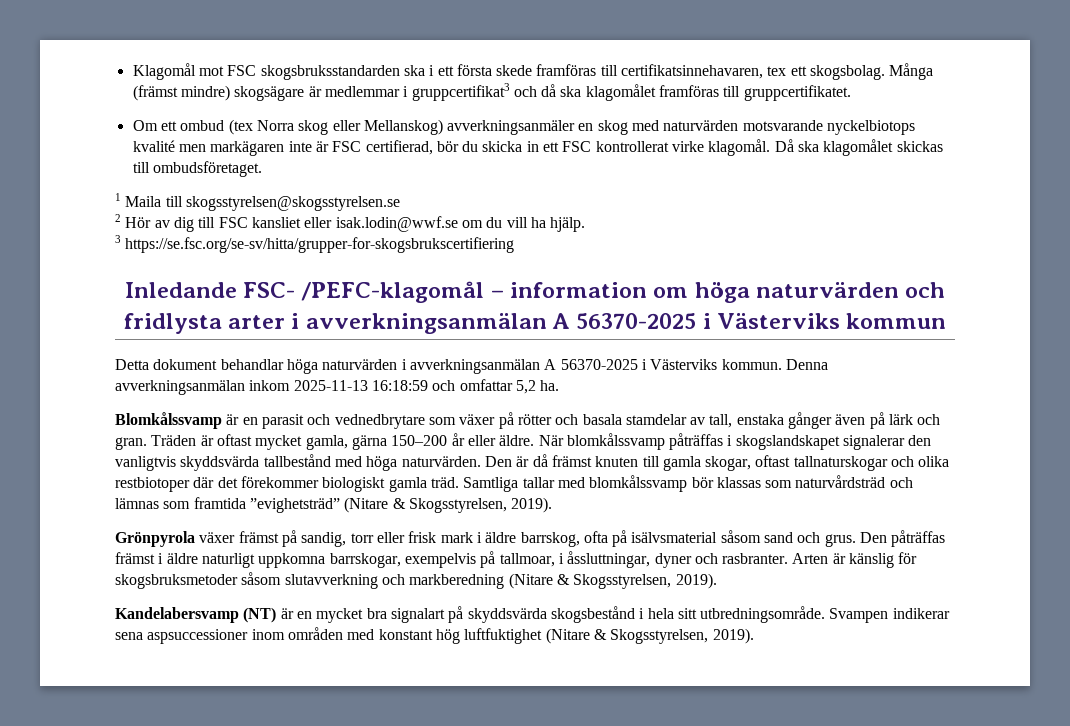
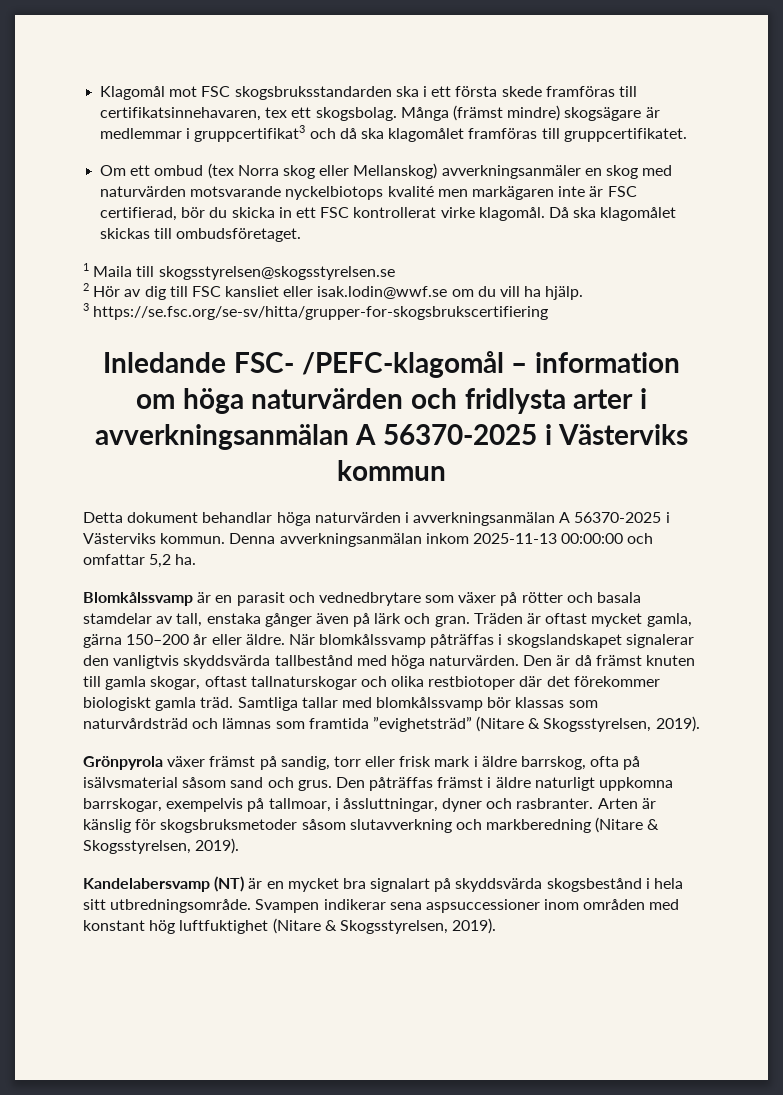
- Denna avverkningsanmälan inkom 2025-11-13 16:18:59 och omfattar 5,2 ha.
+ Denna avverkningsanmälan inkom 2025-11-13 00:00:00 och omfattar 5,2 ha.

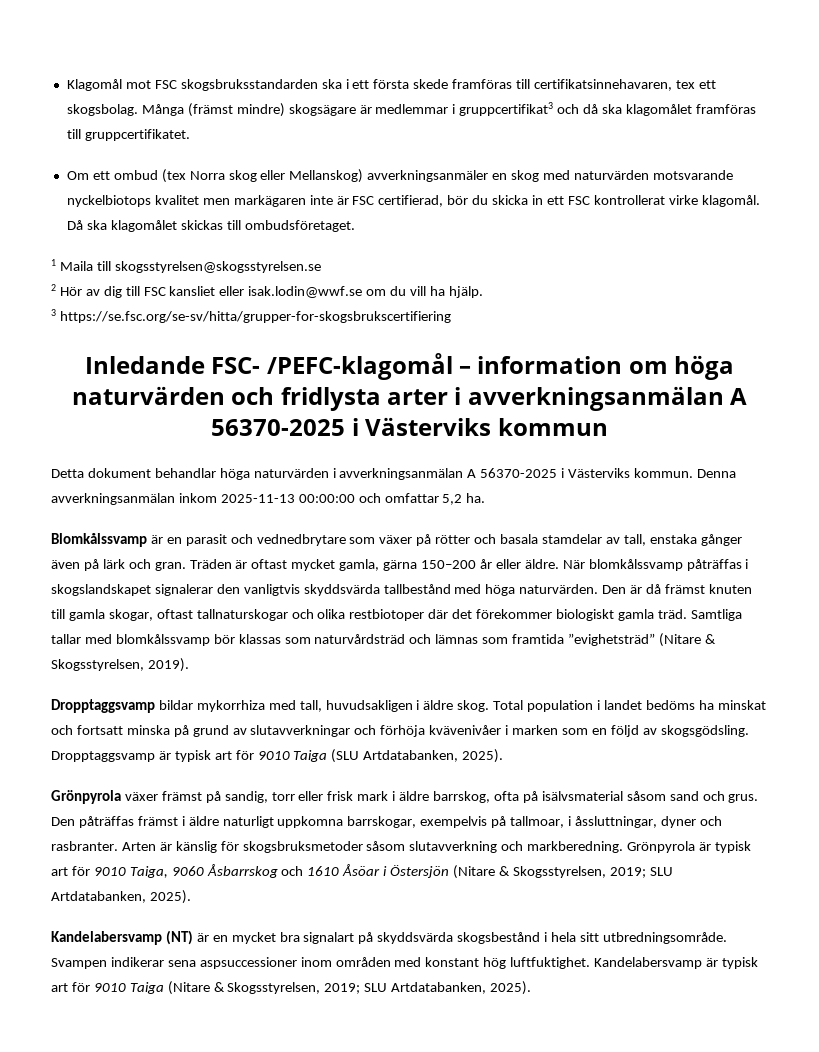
- Om ett ombud (tex Norra skog eller Mellanskog) avverkningsanmäler en skog med naturvärden motsvarande nyckelbiotops kvalité men markägaren inte är FSC certifierad, bör du skicka in ett FSC kontrollerat virke klagomål.
+ Om ett ombud (tex Norra skog eller Mellanskog) avverkningsanmäler en skog med naturvärden motsvarande nyckelbiotops kvalitet men markägaren inte är FSC certifierad, bör du skicka in ett FSC kontrollerat virke klagomål.
+ Dropptaggsvamp bildar mykorrhiza med tall, huvudsakligen i äldre skog. Total population i landet bedöms ha minskat och fortsatt minska på grund av slutavverkningar och förhöja kvävenivåer i marken som en följd av skogsgödsling. Dropptaggsvamp är typisk art för 9010 Taiga (SLU Artdatabanken, 2025).
- Arten är känslig för skogsbruksmetoder såsom slutavverkning och markberedning (Nitare & Skogsstyrelsen, 2019).
+ Arten är känslig för skogsbruksmetoder såsom slutavverkning och markberedning. Grönpyrola är typisk art för 9010 Taiga, 9060 Åsbarrskog och 1610 Åsöar i Östersjön (Nitare & Skogsstyrelsen, 2019; SLU Artdatabanken, 2025).
- Svampen indikerar sena aspsuccessioner inom områden med konstant hög luftfuktighet (Nitare & Skogsstyrelsen, 2019).
+ Svampen indikerar sena aspsuccessioner inom områden med konstant hög luftfuktighet. Kandelabersvamp är typisk art för 9010 Taiga (Nitare & Skogsstyrelsen, 2019; SLU Artdatabanken, 2025).

